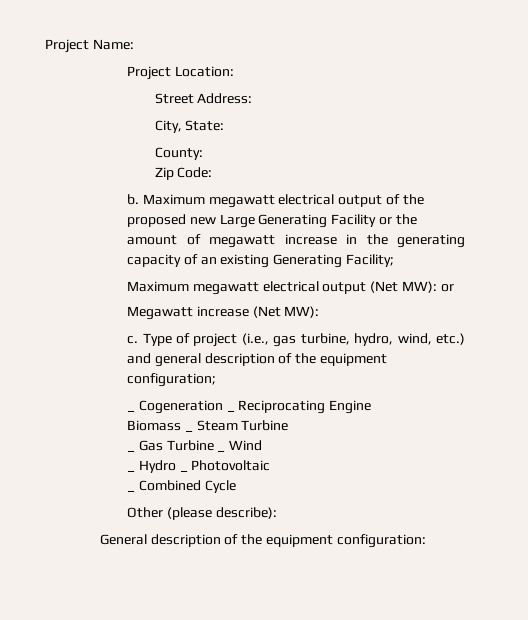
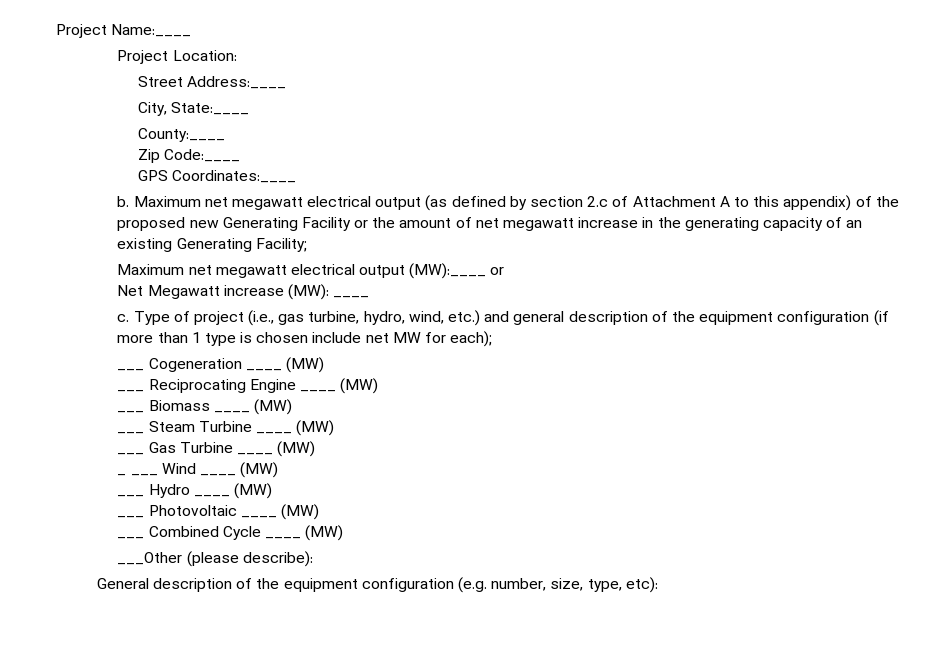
- Project Name:
+ Project Name:____
- Street Address:
+ Street Address:____
- City, State:
- County:
+ City, State:____
+ County:____
- Zip Code:
+ Zip Code:____
+ GPS Coordinates:____
- Maximum megawatt electrical output of the proposed new Large Generating Facility or the amount of megawatt increase in the generating capacity of an existing Generating Facility;
+ Maximum net megawatt electrical output (as defined by section 2.c of Attachment A to this appendix) of the proposed new Generating Facility or the amount of net megawatt increase in the generating capacity of an existing Generating Facility;
- Maximum megawatt electrical output (Net MW): or
+ Maximum net megawatt electrical output (MW):____ or
- Megawatt increase (Net MW):
+ Net Megawatt increase (MW): ____
- Type of project (i.e., gas turbine, hydro, wind, etc.) and general description of the equipment configuration;
- _ Cogeneration _ Reciprocating Engine
- Biomass _ Steam Turbine
- _ Gas Turbine _ Wind
- _ Hydro _ Photovoltaic
- _ Combined Cycle
- Other (please describe):
+ Type of project (i.e., gas turbine, hydro, wind, etc.) and general description of the equipment configuration (if more than 1 type is chosen include net MW for each);
+ ___ Cogeneration ____ (MW)
+ ___ Reciprocating Engine ____ (MW)
+ ___ Biomass ____ (MW)
+ ___ Steam Turbine ____ (MW)
+ ___ Gas Turbine ____ (MW)
+ _ ___ Wind ____ (MW)
+ ___ Hydro ____ (MW)
+ ___ Photovoltaic ____ (MW)
+ ___ Combined Cycle ____ (MW)
+ ___Other (please describe):
- General description of the equipment configuration:
+ General description of the equipment configuration (e.g. number, size, type, etc):

